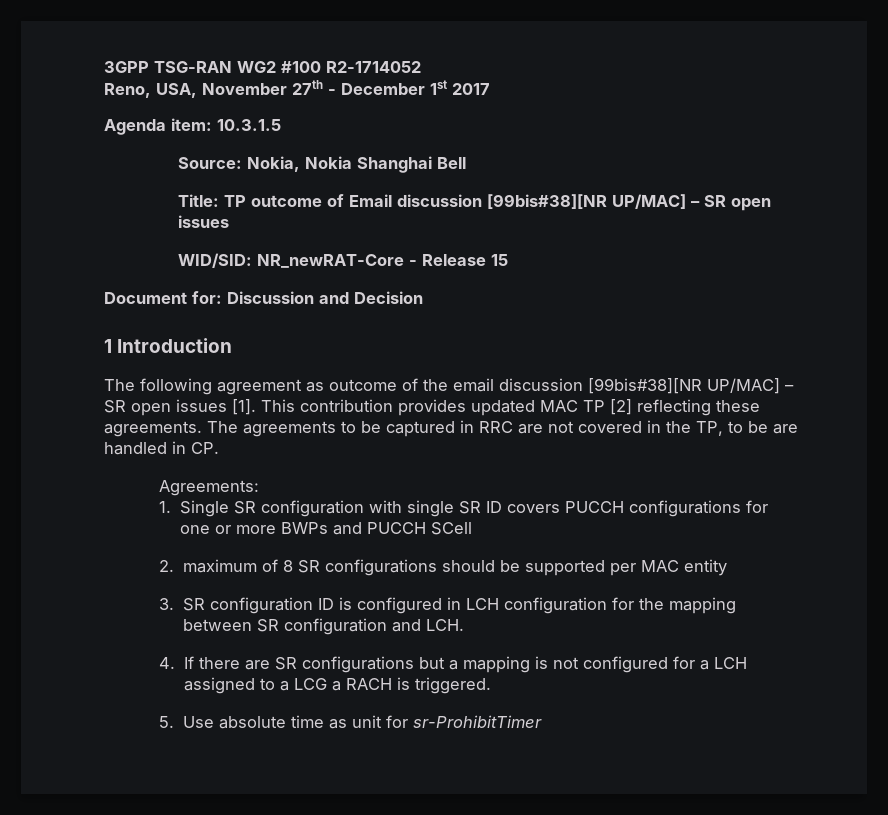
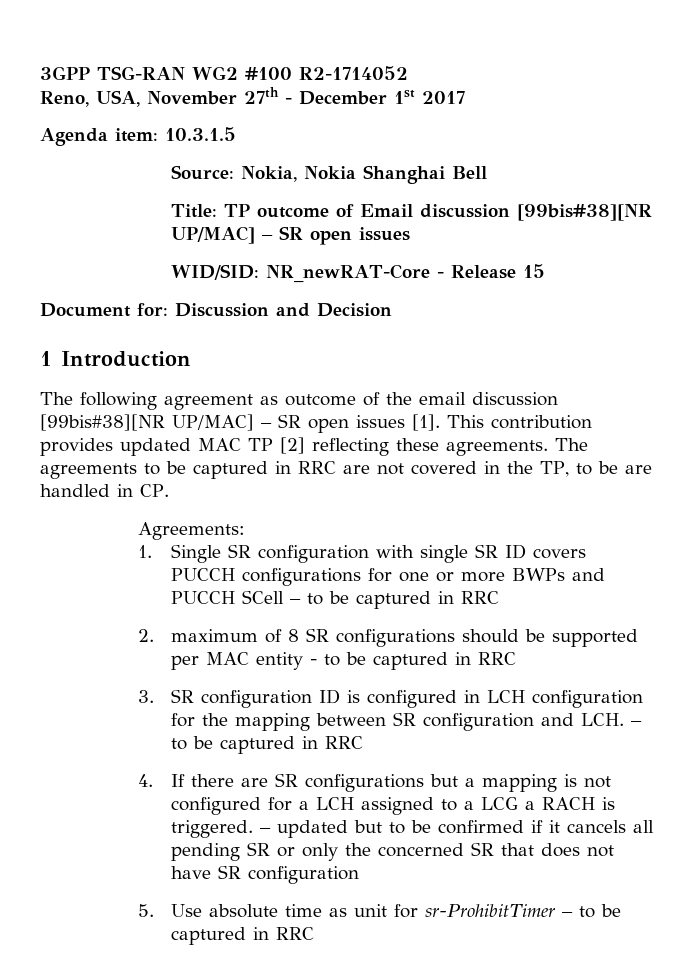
- 1. Single SR configuration with single SR ID covers PUCCH configurations for one or more BWPs and PUCCH SCell
+ 1. Single SR configuration with single SR ID covers PUCCH configurations for one or more BWPs and PUCCH SCell – to be captured in RRC
- 2. maximum of 8 SR configurations should be supported per MAC entity
+ 2. maximum of 8 SR configurations should be supported per MAC entity - to be captured in RRC
- 3. SR configuration ID is configured in LCH configuration for the mapping between SR configuration and LCH.
+ 3. SR configuration ID is configured in LCH configuration for the mapping between SR configuration and LCH. – to be captured in RRC
+ – updated but to be confirmed if it cancels all pending SR or only the concerned SR that does not have SR configuration
- 5. Use absolute time as unit for sr-ProhibitTimer
+ 5. Use absolute time as unit for sr-ProhibitTimer – to be captured in RRC

